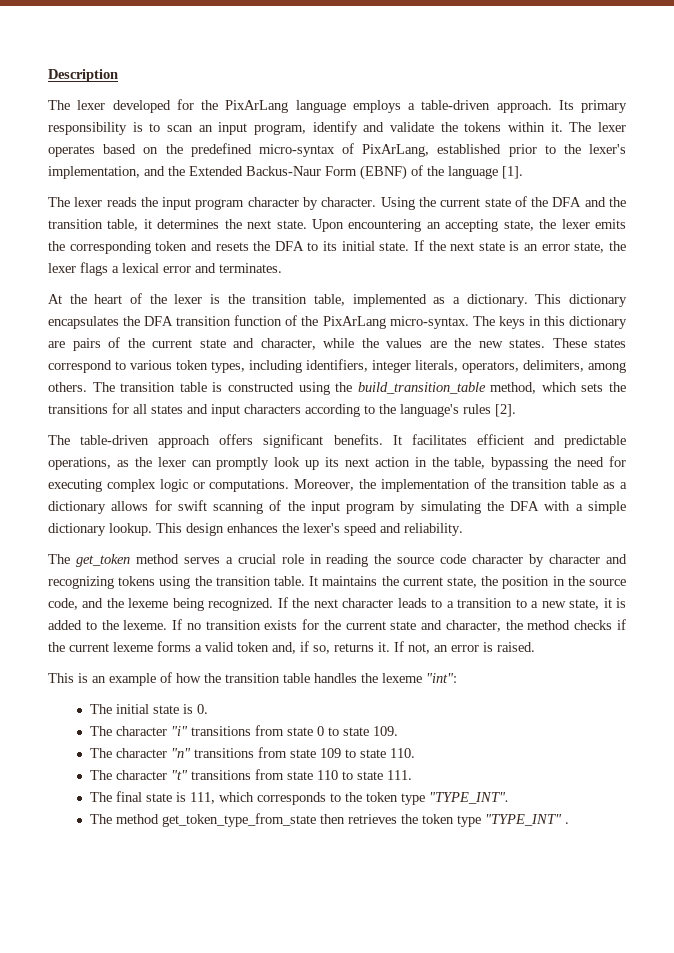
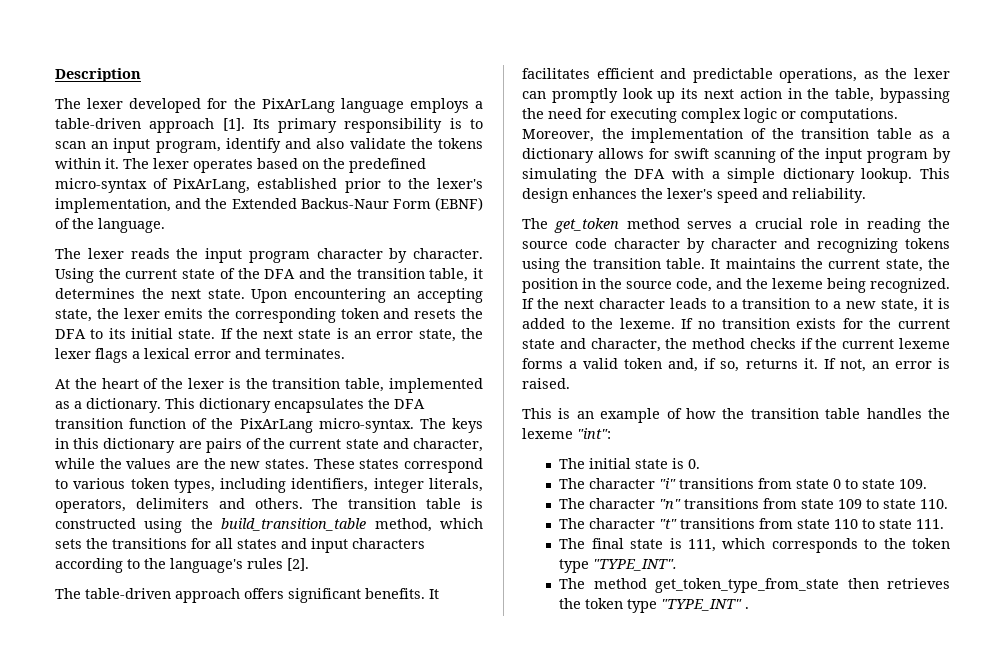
- The lexer developed for the PixArLang language employs a table-driven approach.
+ The lexer developed for the PixArLang language employs a table-driven approach [1].
- Its primary responsibility is to scan an input program, identify and validate the tokens within it.
+ Its primary responsibility is to scan an input program, identify and also validate the tokens within it.
- The lexer operates based on the predefined micro-syntax of PixArLang, established prior to the lexer's implementation, and the Extended Backus-Naur Form (EBNF) of the language [1].
+ The lexer operates based on the predefined micro-syntax of PixArLang, established prior to the lexer's implementation, and the Extended Backus-Naur Form (EBNF) of the language.
- These states correspond to various token types, including identifiers, integer literals, operators, delimiters, among others.
+ These states correspond to various token types, including identifiers, integer literals, operators, delimiters and others.

